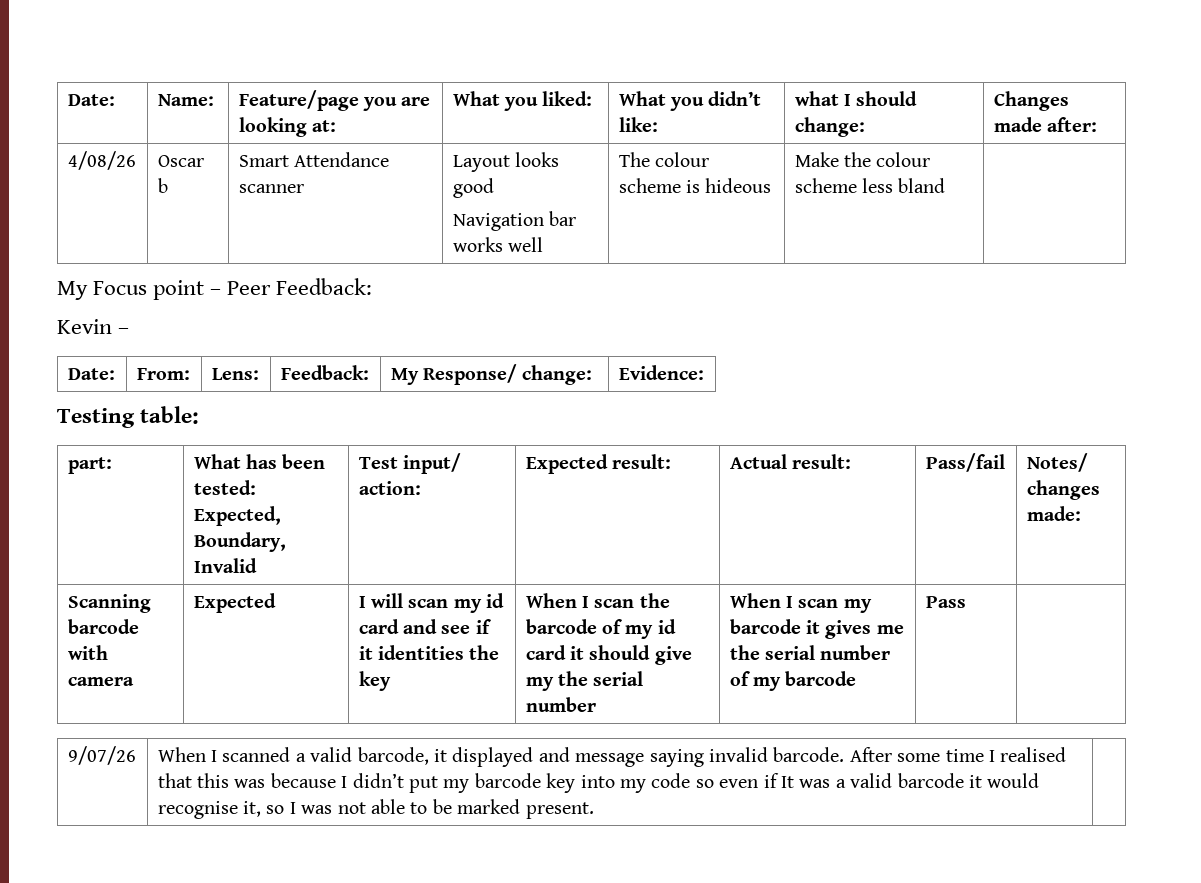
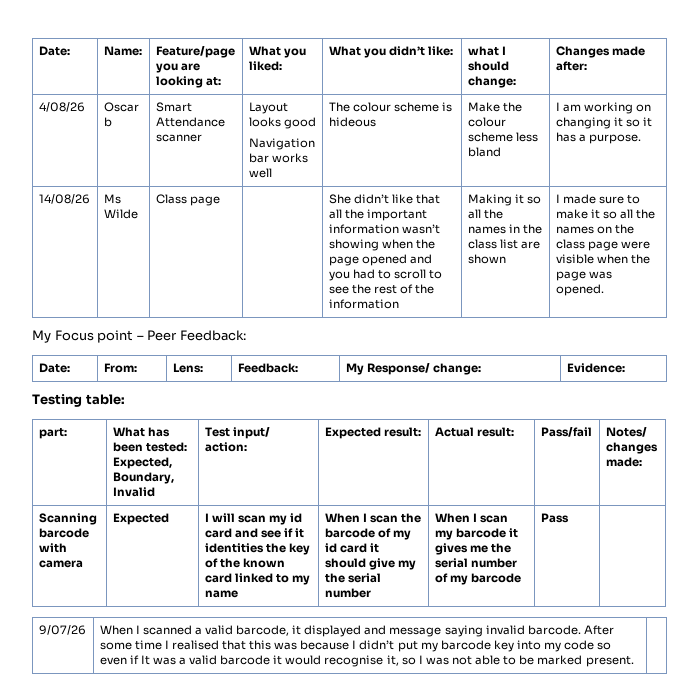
  4/08/26 | Oscar b | Smart Attendance scanner | Layout looks good
- Navigation bar works well | The colour scheme is hideous | Make the colour scheme less bland |
+ Navigation bar works well | The colour scheme is hideous | Make the colour scheme less bland | I am working on changing it so it has a purpose.
+ 14/08/26 | Ms Wilde | Class page | | She didn’t like that all the important information wasn’t showing when the page opened and you had to scroll to see the rest of the information | Making it so all the names in the class list are shown | I made sure to make it so all the names on the class page were visible when the page was opened.
- Kevin –
- I will scan my id card and see if it identities the key
+ I will scan my id card and see if it identities the key of the known card linked to my name

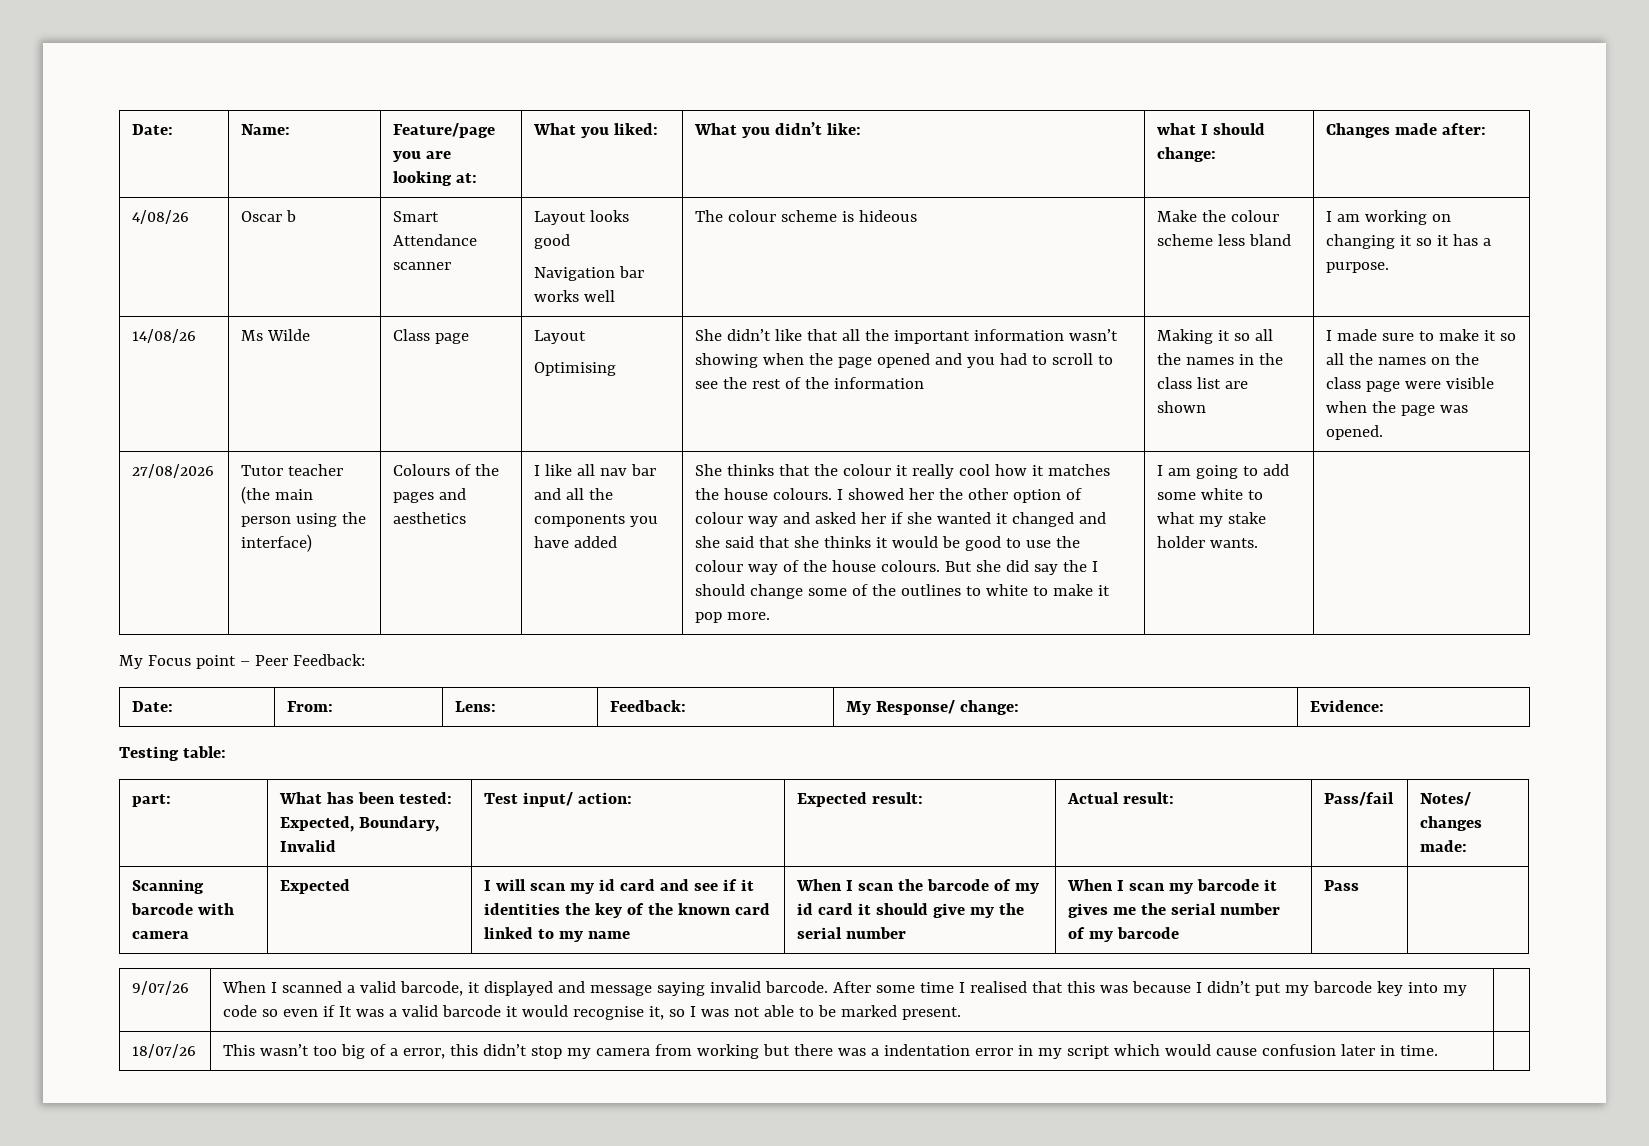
- Class page
+ Class page | Layout
+ Optimising
+ 27/08/2026 | Tutor teacher (the main person using the interface) | Colours of the pages and aesthetics | I like all nav bar and all the components you have added | She thinks that the colour it really cool how it matches the house colours. I showed her the other option of colour way and asked her if she wanted it changed and she said that she thinks it would be good to use the colour way of the house colours. But she did say the I should change some of the outlines to white to make it pop more. | I am going to add some white to what my stake holder wants.
+ 18/07/26 | This wasn’t too big of a error, this didn’t stop my camera from working but there was a indentation error in my script which would cause confusion later in time. |

